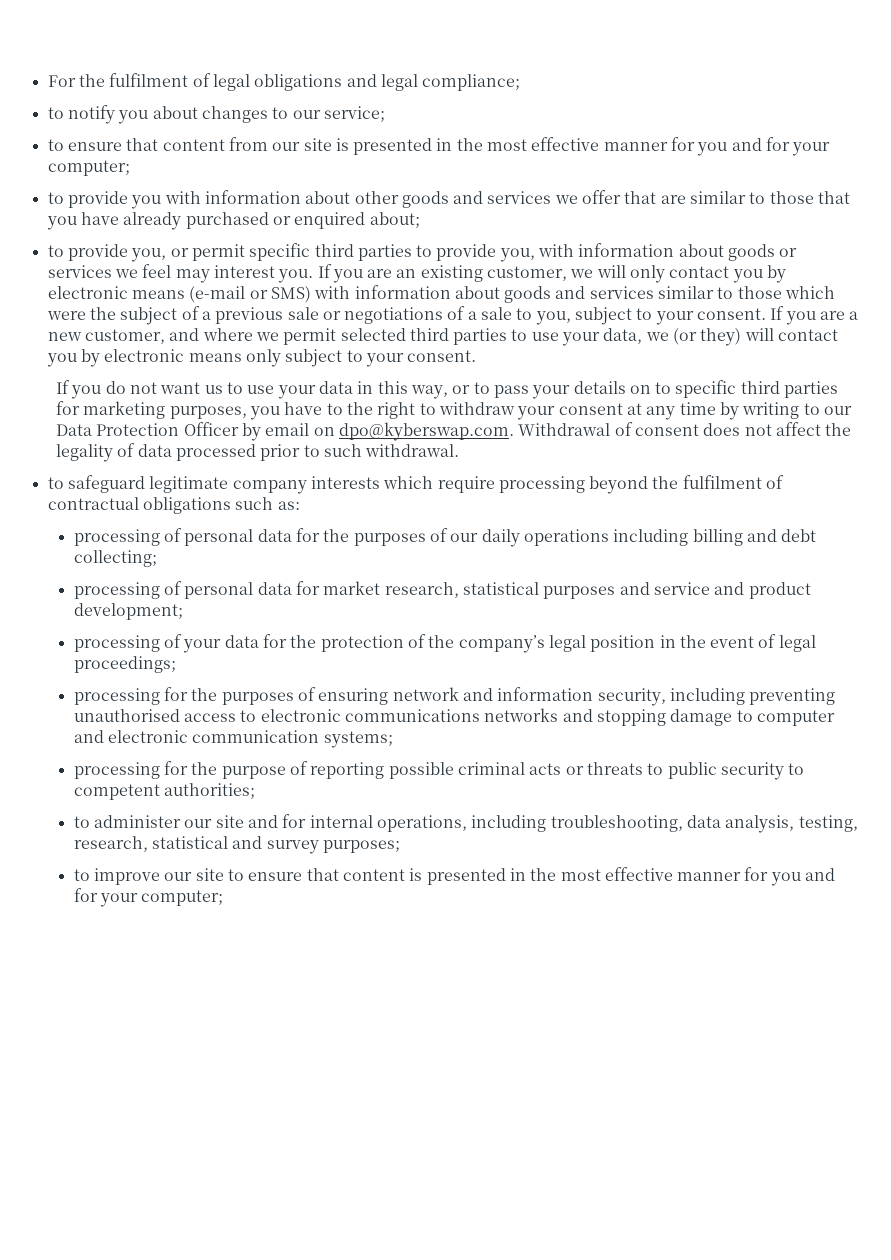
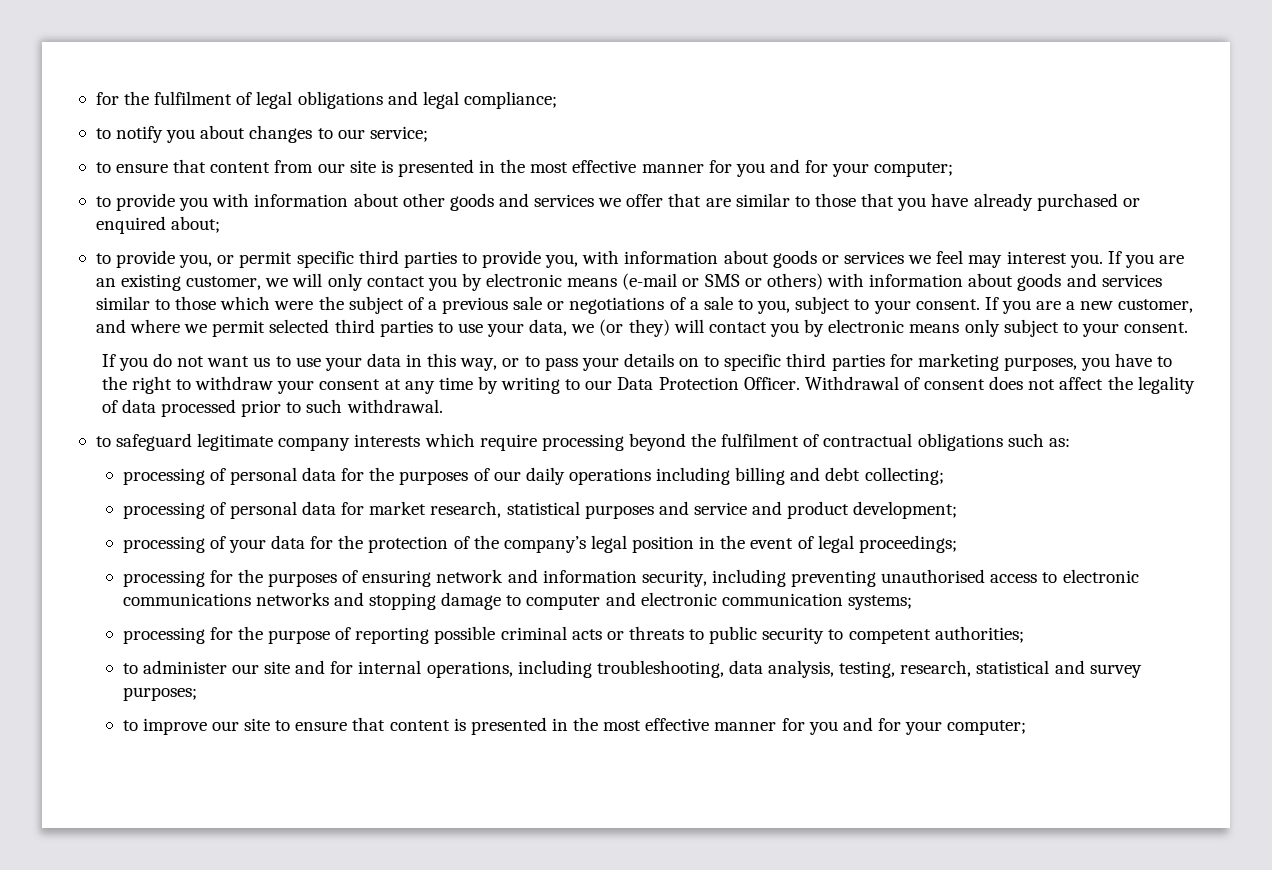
- For the fulfilment of legal obligations and legal compliance;
+ for the fulfilment of legal obligations and legal compliance;
- If you are an existing customer, we will only contact you by electronic means (e-mail or SMS) with information about goods and services similar to those which were the subject of a previous sale or negotiations of a sale to you, subject to your consent.
+ If you are an existing customer, we will only contact you by electronic means (e-mail or SMS or others) with information about goods and services similar to those which were the subject of a previous sale or negotiations of a sale to you, subject to your consent.
- If you do not want us to use your data in this way, or to pass your details on to specific third parties for marketing purposes, you have to the right to withdraw your consent at any time by writing to our Data Protection Officer by email on dpo@kyberswap.com. Withdrawal of consent does not affect the legality of data processed prior to such withdrawal.
+ If you do not want us to use your data in this way, or to pass your details on to specific third parties for marketing purposes, you have to the right to withdraw your consent at any time by writing to our Data Protection Officer. Withdrawal of consent does not affect the legality of data processed prior to such withdrawal.

